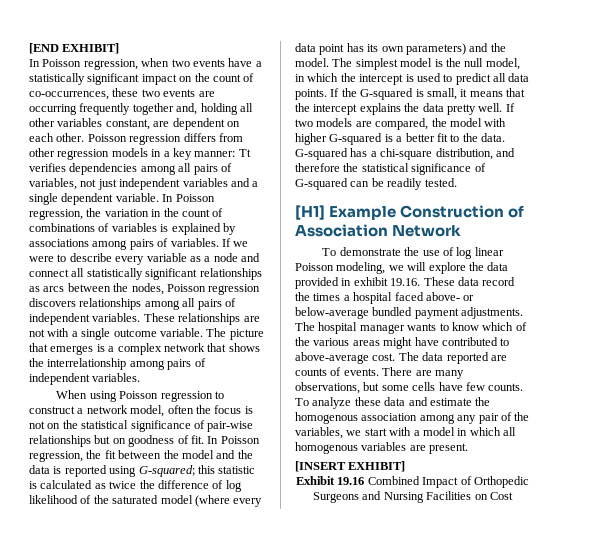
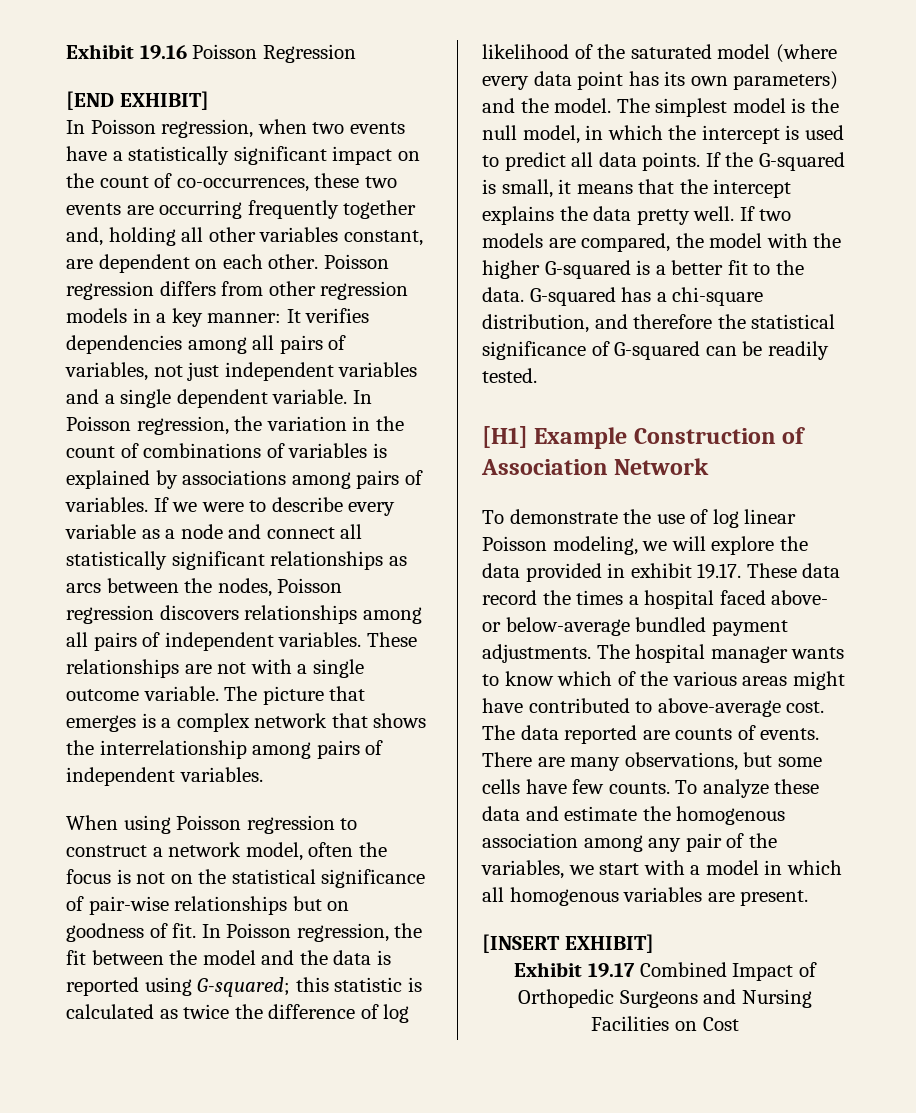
+ Exhibit 19.16 Poisson Regression
- Poisson regression differs from other regression models in a key manner: Tt verifies dependencies among all pairs of variables, not just independent variables and a single dependent variable.
+ Poisson regression differs from other regression models in a key manner: It verifies dependencies among all pairs of variables, not just independent variables and a single dependent variable.
- If two models are compared, the model with higher G-squared is a better fit to the data.
+ If two models are compared, the model with the higher G-squared is a better fit to the data.
- To demonstrate the use of log linear Poisson modeling, we will explore the data provided in exhibit 19.16. These data record the times a hospital faced above- or below-average bundled payment adjustments.
+ To demonstrate the use of log linear Poisson modeling, we will explore the data provided in exhibit 19.17. These data record the times a hospital faced above- or below-average bundled payment adjustments.
- Exhibit 19.16 Combined Impact of Orthopedic Surgeons and Nursing Facilities on Cost
+ Exhibit 19.17 Combined Impact of Orthopedic Surgeons and Nursing Facilities on Cost

